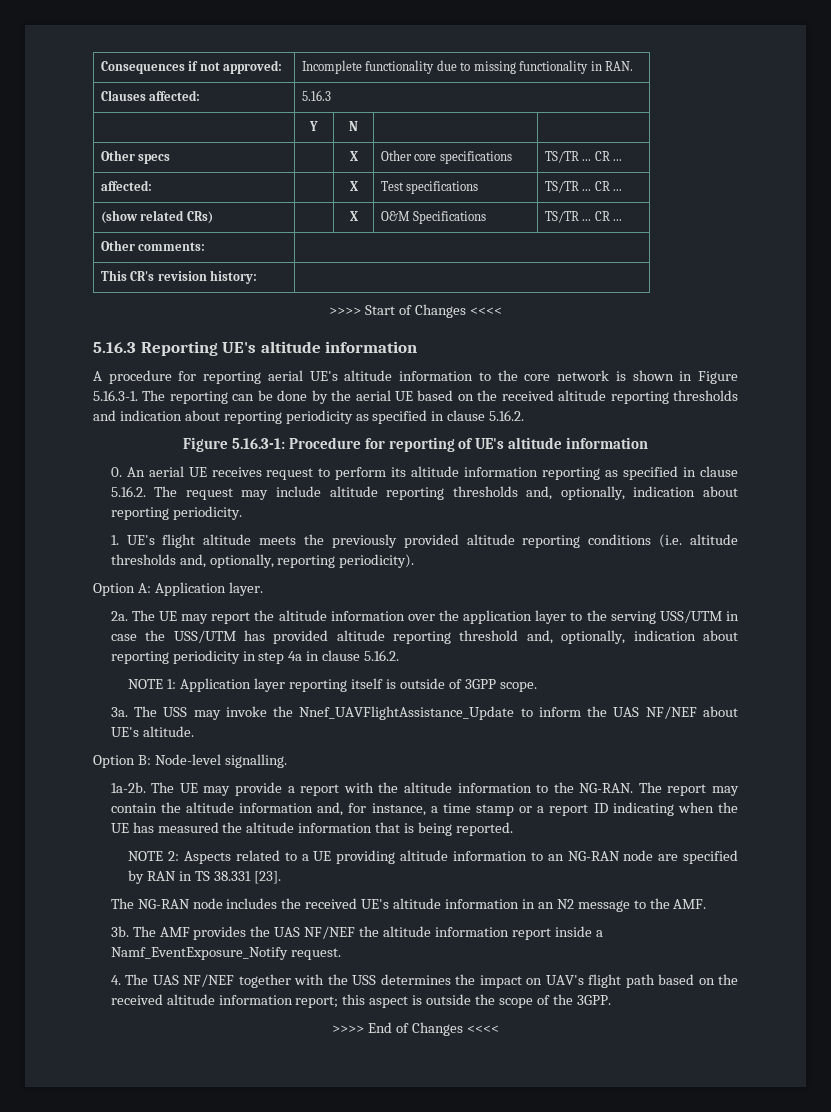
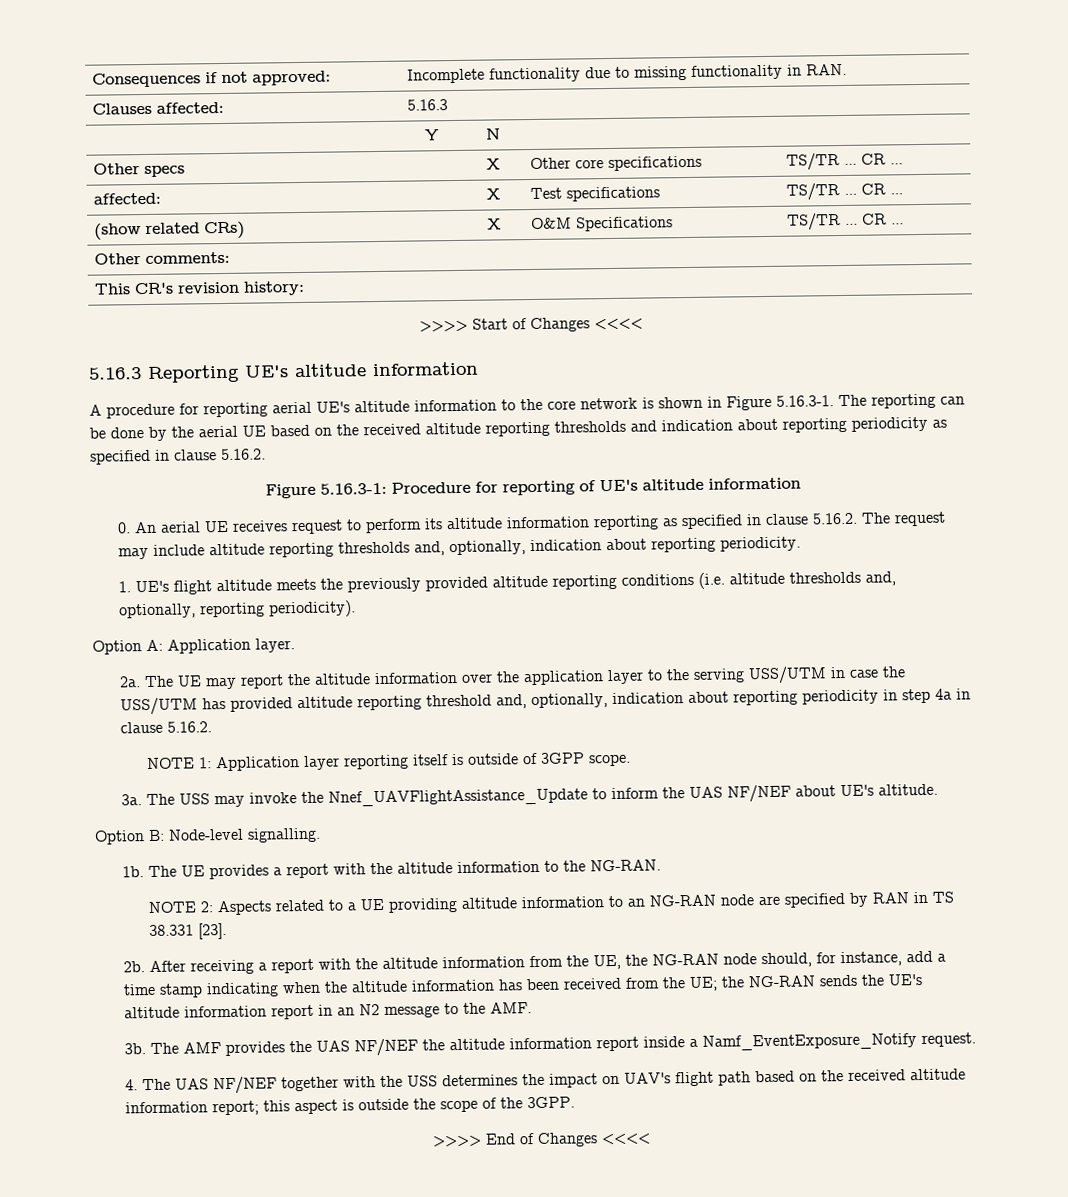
- 1a-2b. The UE may provide a report with the altitude information to the NG-RAN. The report may contain the altitude information and, for instance, a time stamp or a report ID indicating when the UE has measured the altitude information that is being reported.
+ 1b. The UE provides a report with the altitude information to the NG-RAN.
- The NG-RAN node includes the received UE's altitude information in an N2 message to the AMF.
+ 2b. After receiving a report with the altitude information from the UE, the NG-RAN node should, for instance, add a time stamp indicating when the altitude information has been received from the UE; the NG-RAN sends the UE's altitude information report in an N2 message to the AMF.

